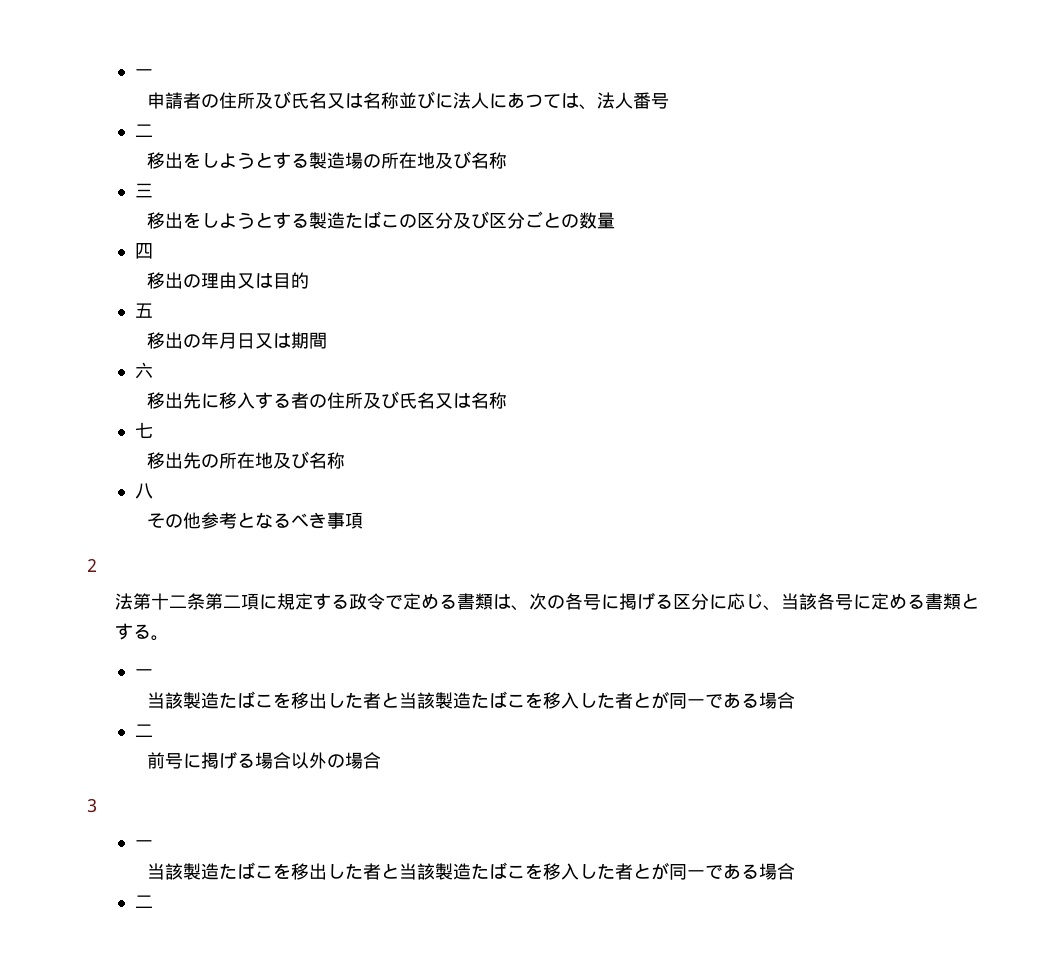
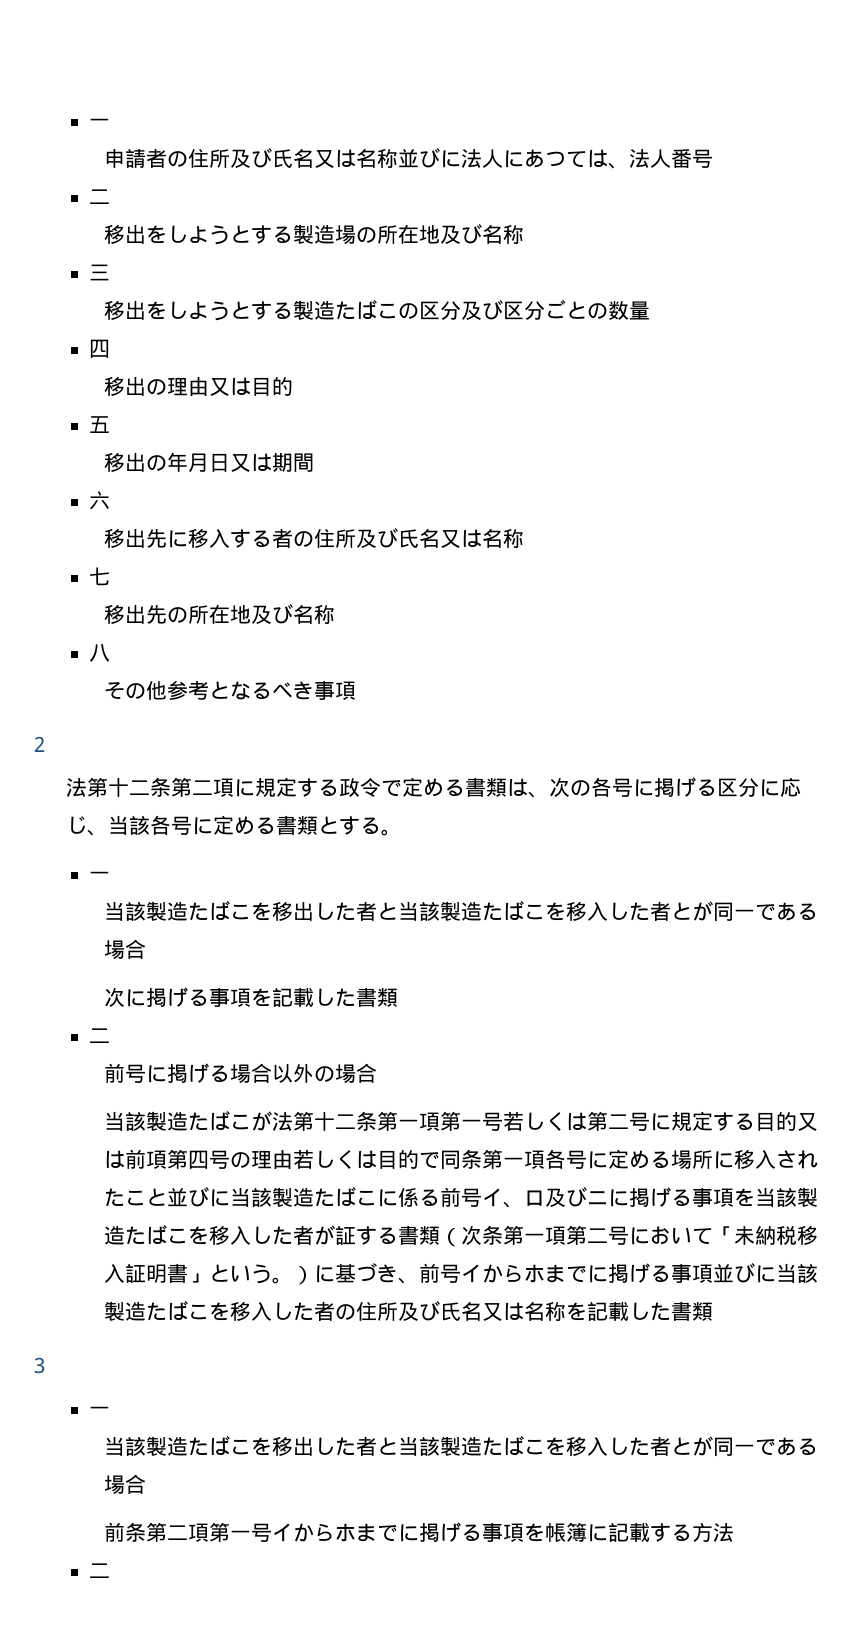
+ 次に掲げる事項を記載した書類
+ 当該製造たばこが法第十二条第一項第一号若しくは第二号に規定する目的又は前項第四号の理由若しくは目的で同条第一項各号に定める場所に移入されたこと並びに当該製造たばこに係る前号イ、ロ及びニに掲げる事項を当該製造たばこを移入した者が証する書類（次条第一項第二号において「未納税移入証明書」という。）に基づき、前号イからホまでに掲げる事項並びに当該製造たばこを移入した者の住所及び氏名又は名称を記載した書類
+ 前条第二項第一号イからホまでに掲げる事項を帳簿に記載する方法

